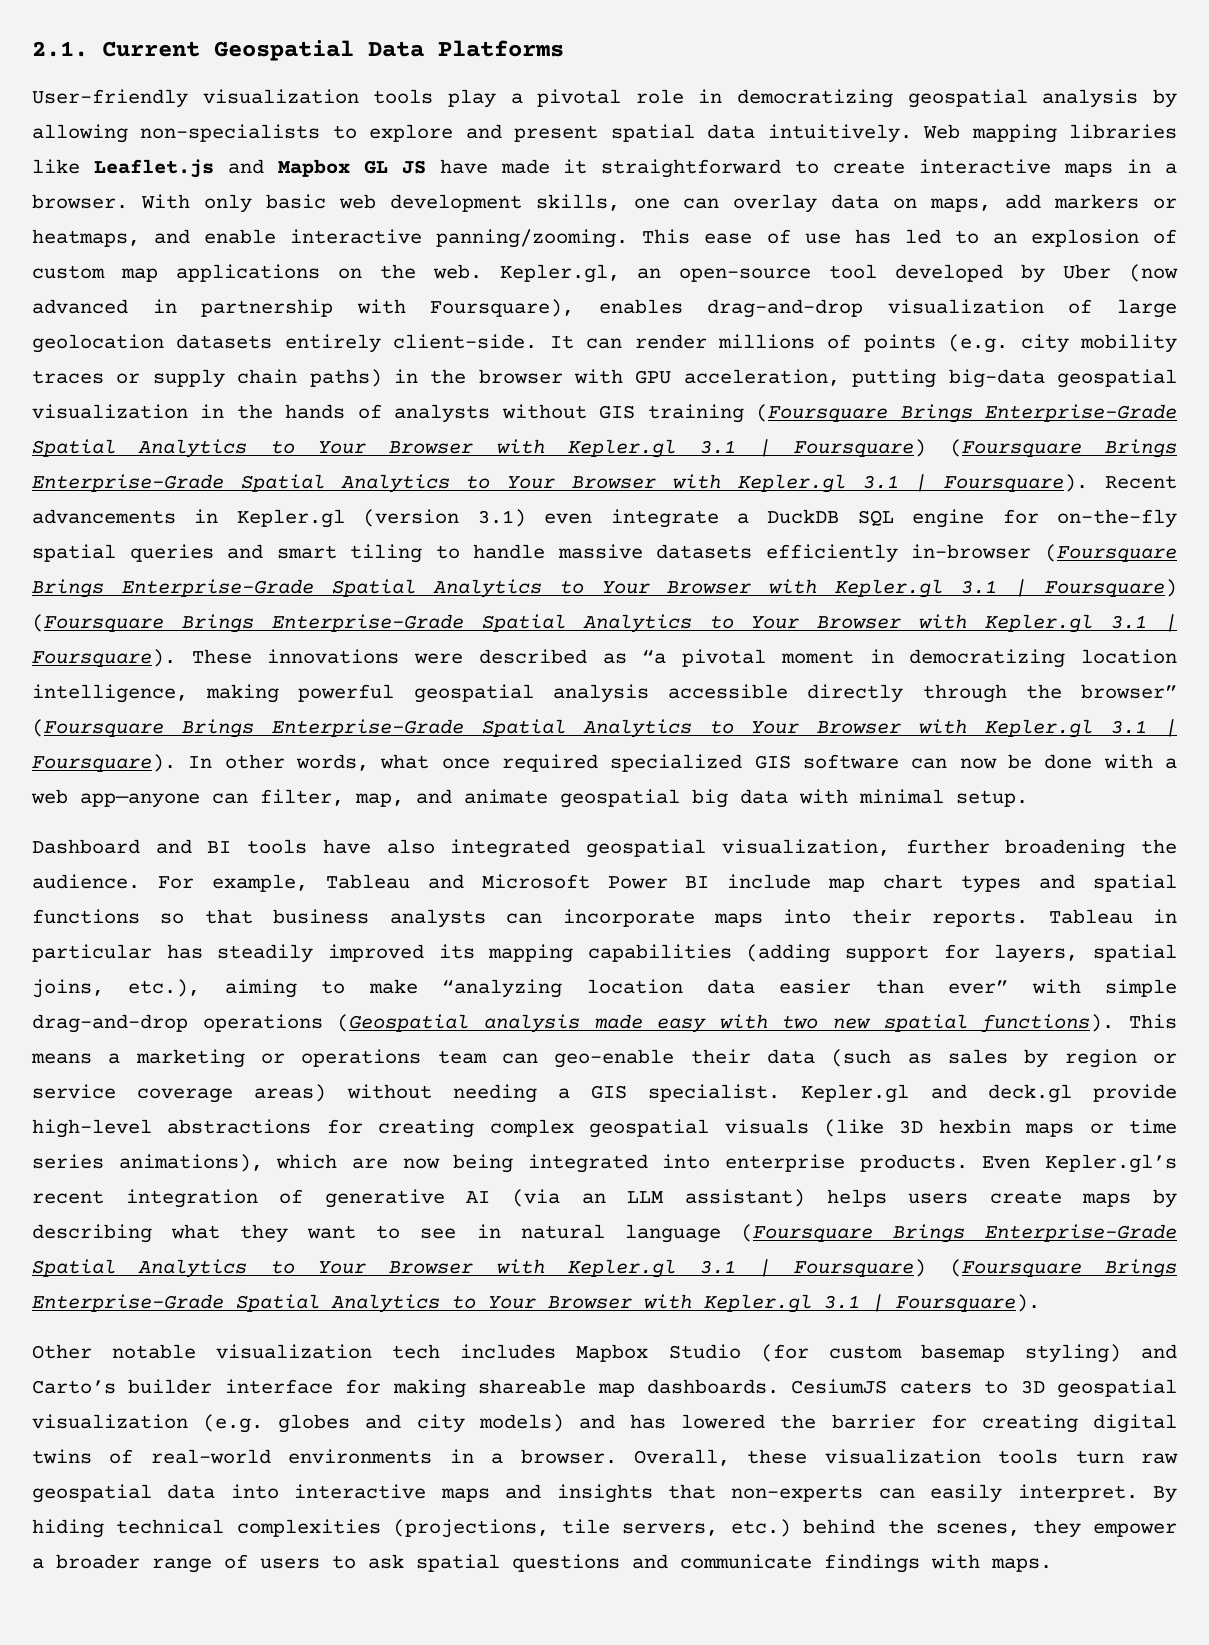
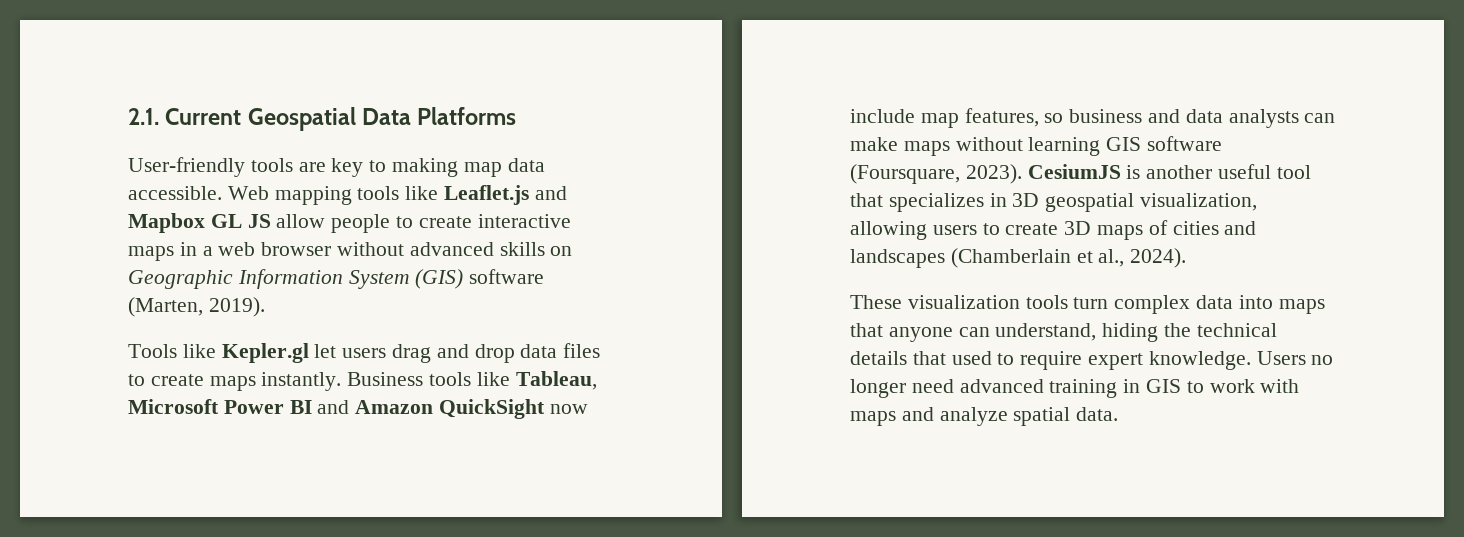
- User-friendly visualization tools play a pivotal role in democratizing geospatial analysis by allowing non-specialists to explore and present spatial data intuitively.
+ User-friendly tools are key to making map data accessible.
- Web mapping libraries like Leaflet.js and Mapbox GL JS have made it straightforward to create interactive maps in a browser. With only basic web development skills, one can overlay data on maps, add markers or heatmaps, and enable interactive panning/zooming. This ease of use has led to an explosion of custom map applications on the web. Kepler.gl, an open-source tool developed by Uber (now advanced in partnership with Foursquare), enables drag-and-drop visualization of large geolocation datasets entirely client-side. It can render millions of points (e.g. city mobility traces or supply chain paths) in the browser with GPU acceleration, putting big-data geospatial visualization in the hands of analysts without GIS training (Foursquare Brings Enterprise-Grade Spatial Analytics to Your Browser with Kepler.gl 3.1 | Foursquare) (Foursquare Brings Enterprise-Grade Spatial Analytics to Your Browser with Kepler.gl 3.1 | Foursquare). Recent advancements in Kepler.gl (version 3.1) even integrate a DuckDB SQL engine for on-the-fly spatial queries and smart tiling to handle massive datasets efficiently in-browser (Foursquare Brings Enterprise-Grade Spatial Analytics to Your Browser with Kepler.gl 3.1 | Foursquare) (Foursquare Brings Enterprise-Grade Spatial Analytics to Your Browser with Kepler.gl 3.1 | Foursquare). These innovations were described as “a pivotal moment in democratizing location intelligence, making powerful geospatial analysis accessible directly through the browser” (Foursquare Brings Enterprise-Grade Spatial Analytics to Your Browser with Kepler.gl 3.1 | Foursquare). In other words, what once required specialized GIS software can now be done with a web app—anyone can filter, map, and animate geospatial big data with minimal setup.
- Dashboard and BI tools have also integrated geospatial visualization, further broadening the audience. For example, Tableau and Microsoft Power BI include map chart types and spatial functions so that business analysts can incorporate maps into their reports. Tableau in particular has steadily improved its mapping capabilities (adding support for layers, spatial joins, etc.), aiming to make “analyzing location data easier than ever” with simple drag-and-drop operations (Geospatial analysis made easy with two new spatial functions). This means a marketing or operations team can geo-enable their data (such as sales by region or service coverage areas) without needing a GIS specialist. Kepler.gl and deck.gl provide high-level abstractions for creating complex geospatial visuals (like 3D hexbin maps or time series animations), which are now being integrated into enterprise products. Even Kepler.gl’s recent integration of generative AI (via an LLM assistant) helps users create maps by describing what they want to see in natural language (Foursquare Brings Enterprise-Grade Spatial Analytics to Your Browser with Kepler.gl 3.1 | Foursquare) (Foursquare Brings Enterprise-Grade Spatial Analytics to Your Browser with Kepler.gl 3.1 | Foursquare).
- Other notable visualization tech includes Mapbox Studio (for custom basemap styling) and Carto’s builder interface for making shareable map dashboards. CesiumJS caters to 3D geospatial visualization (e.g. globes and city models) and has lowered the barrier for creating digital twins of real-world environments in a browser. Overall, these visualization tools turn raw geospatial data into interactive maps and insights that non-experts can easily interpret. By hiding technical complexities (projections, tile servers, etc.) behind the scenes, they empower a broader range of users to ask spatial questions and communicate findings with maps.
+ Web mapping tools like Leaflet.js and Mapbox GL JS allow people to create interactive maps in a web browser without advanced skills on Geographic Information System (GIS) software (Marten, 2019).
+ Tools like Kepler.gl let users drag and drop data files to create maps instantly. Business tools like Tableau, Microsoft Power BI and Amazon QuickSight now include map features, so business and data analysts can make maps without learning GIS software (Foursquare, 2023). CesiumJS is another useful tool that specializes in 3D geospatial visualization, allowing users to create 3D maps of cities and landscapes (Chamberlain et al., 2024).
+ These visualization tools turn complex data into maps that anyone can understand, hiding the technical details that used to require expert knowledge. Users no longer need advanced training in GIS to work with maps and analyze spatial data.

